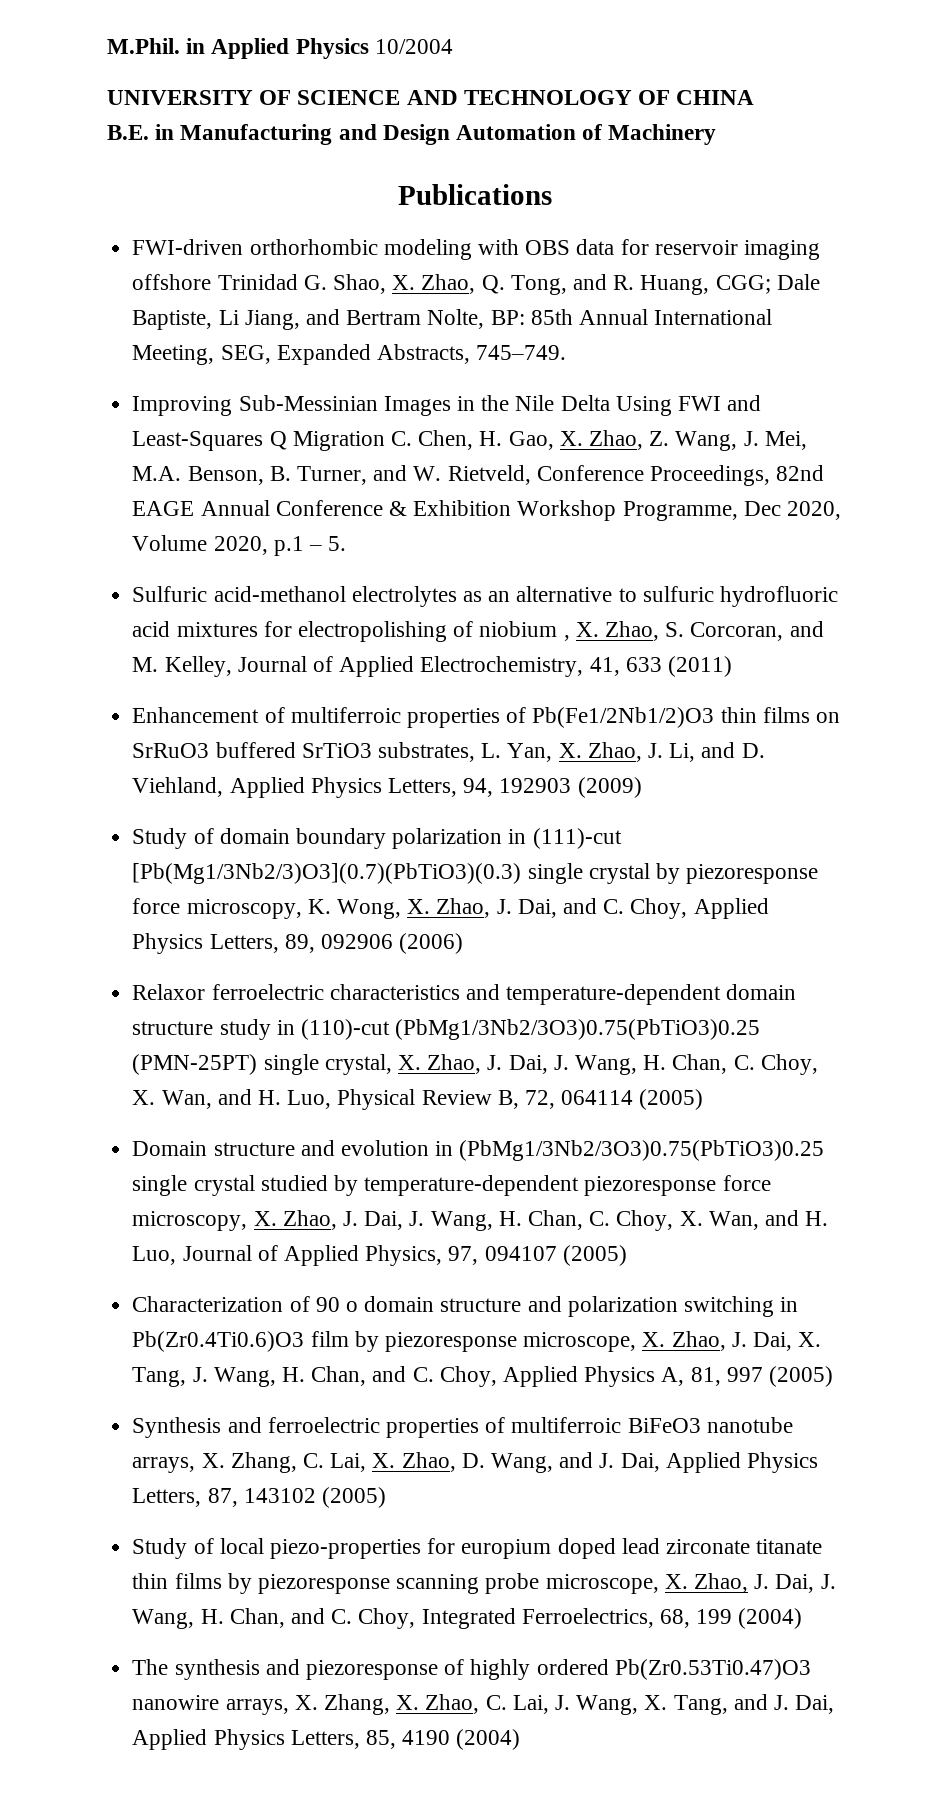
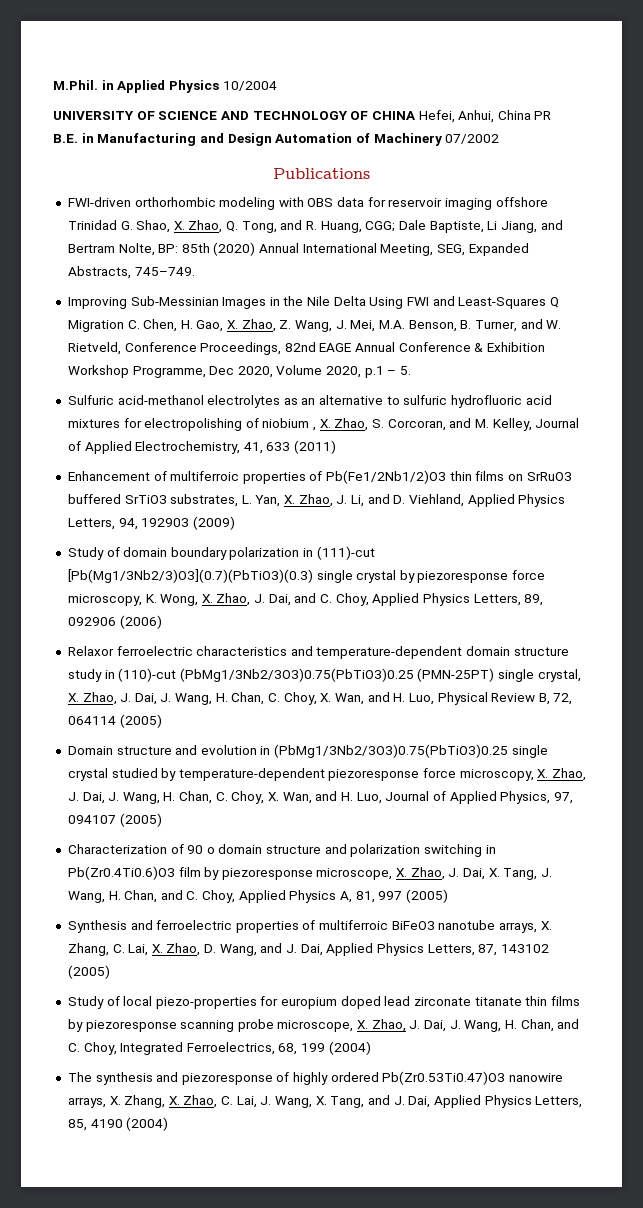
- UNIVERSITY OF SCIENCE AND TECHNOLOGY OF CHINA
+ UNIVERSITY OF SCIENCE AND TECHNOLOGY OF CHINA Hefei, Anhui, China PR
- B.E. in Manufacturing and Design Automation of Machinery
+ B.E. in Manufacturing and Design Automation of Machinery 07/2002
- FWI-driven orthorhombic modeling with OBS data for reservoir imaging offshore Trinidad G. Shao, X. Zhao, Q. Tong, and R. Huang, CGG; Dale Baptiste, Li Jiang, and Bertram Nolte, BP: 85th Annual International Meeting, SEG, Expanded Abstracts, 745–749.
+ FWI-driven orthorhombic modeling with OBS data for reservoir imaging offshore Trinidad G. Shao, X. Zhao, Q. Tong, and R. Huang, CGG; Dale Baptiste, Li Jiang, and Bertram Nolte, BP: 85th (2020) Annual International Meeting, SEG, Expanded Abstracts, 745–749.

